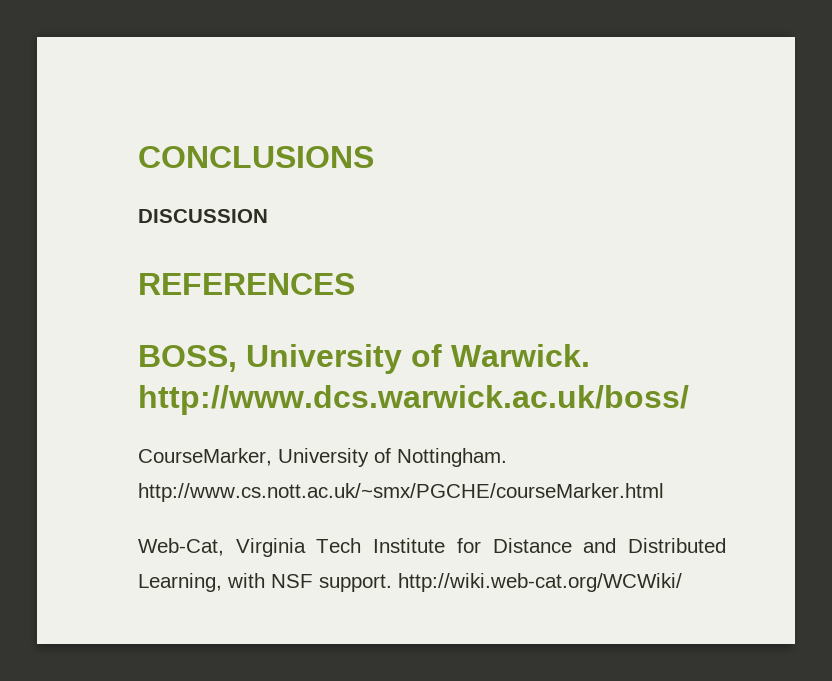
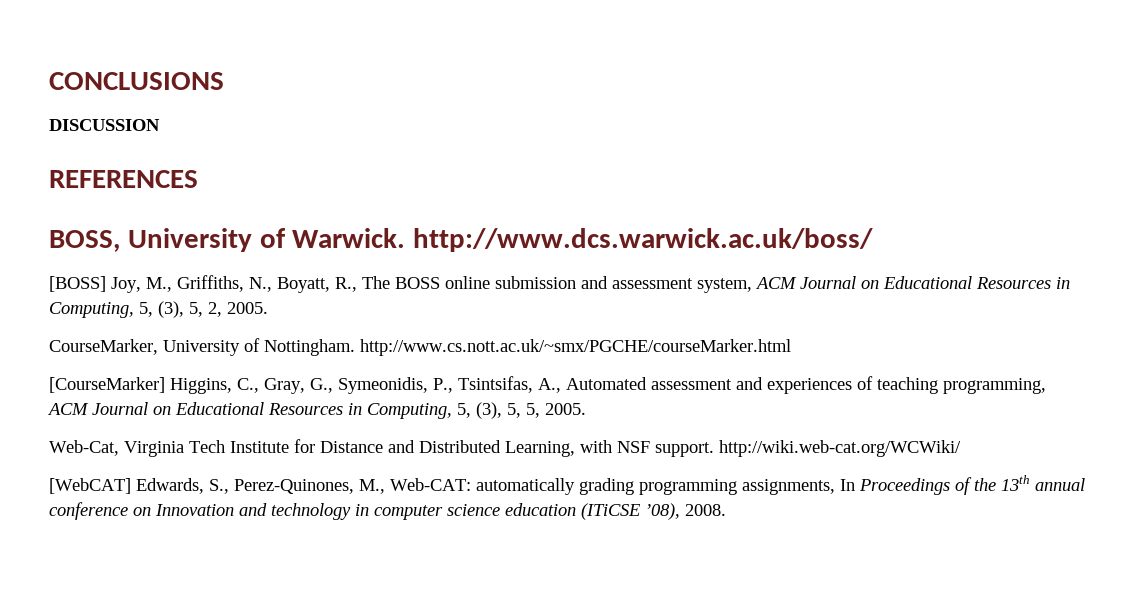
+ [BOSS] Joy, M., Griffiths, N., Boyatt, R., The BOSS online submission and assessment system, ACM Journal on Educational Resources in Computing, 5, (3), 5, 2, 2005.
+ [CourseMarker] Higgins, C., Gray, G., Symeonidis, P., Tsintsifas, A., Automated assessment and experiences of teaching programming, ACM Journal on Educational Resources in Computing, 5, (3), 5, 5, 2005.
+ [WebCAT] Edwards, S., Perez-Quinones, M., Web-CAT: automatically grading programming assignments, In Proceedings of the 13th annual conference on Innovation and technology in computer science education (ITiCSE ’08), 2008.

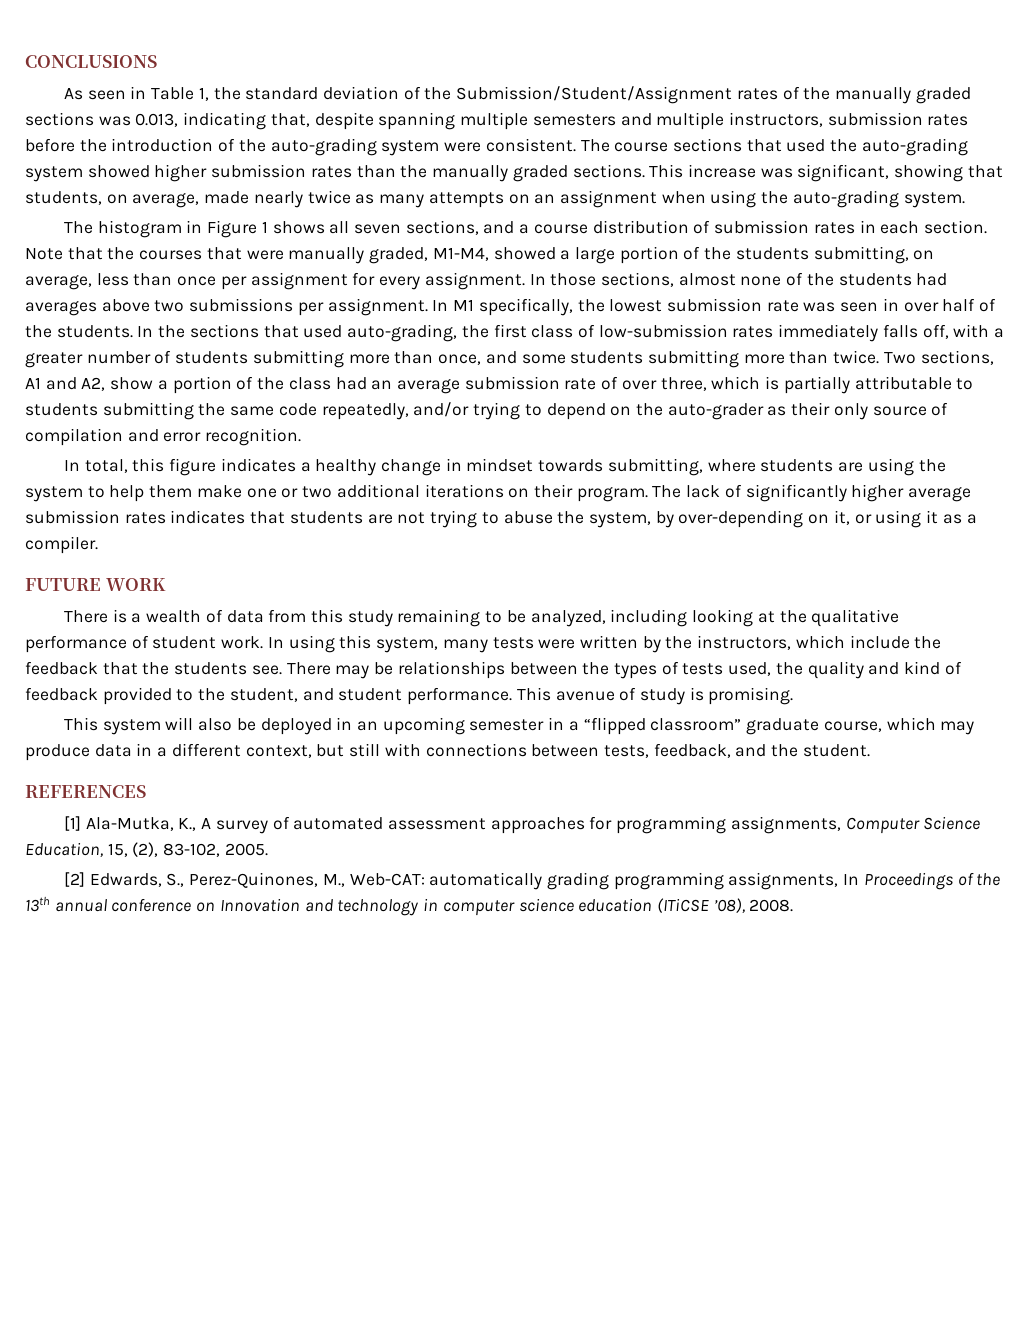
- DISCUSSION
+ As seen in Table 1, the standard deviation of the Submission/Student/Assignment rates of the manually graded sections was 0.013, indicating that, despite spanning multiple semesters and multiple instructors, submission rates before the introduction of the auto-grading system were consistent. The course sections that used the auto-grading system showed higher submission rates than the manually graded sections. This increase was significant, showing that students, on average, made nearly twice as many attempts on an assignment when using the auto-grading system.
+ The histogram in Figure 1 shows all seven sections, and a course distribution of submission rates in each section. Note that the courses that were manually graded, M1-M4, showed a large portion of the students submitting, on average, less than once per assignment for every assignment. In those sections, almost none of the students had averages above two submissions per assignment. In M1 specifically, the lowest submission rate was seen in over half of the students. In the sections that used auto-grading, the first class of low-submission rates immediately falls off, with a greater number of students submitting more than once, and some students submitting more than twice. Two sections, A1 and A2, show a portion of the class had an average submission rate of over three, which is partially attributable to students submitting the same code repeatedly, and/or trying to depend on the auto-grader as their only source of compilation and error recognition.
+ In total, this figure indicates a healthy change in mindset towards submitting, where students are using the system to help them make one or two additional iterations on their program. The lack of significantly higher average submission rates indicates that students are not trying to abuse the system, by over-depending on it, or using it as a compiler.
+ FUTURE WORK
+ There is a wealth of data from this study remaining to be analyzed, including looking at the qualitative performance of student work. In using this system, many tests were written by the instructors, which include the feedback that the students see. There may be relationships between the types of tests used, the quality and kind of feedback provided to the student, and student performance. This avenue of study is promising.
+ This system will also be deployed in an upcoming semester in a “flipped classroom” graduate course, which may produce data in a different context, but still with connections between tests, feedback, and the student.
  REFERENCES
- BOSS, University of Warwick. http://www.dcs.warwick.ac.uk/boss/
- [BOSS] Joy, M., Griffiths, N., Boyatt, R., The BOSS online submission and assessment system, ACM Journal on Educational Resources in Computing, 5, (3), 5, 2, 2005.
- CourseMarker, University of Nottingham. http://www.cs.nott.ac.uk/~smx/PGCHE/courseMarker.html
- [CourseMarker] Higgins, C., Gray, G., Symeonidis, P., Tsintsifas, A., Automated assessment and experiences of teaching programming, ACM Journal on Educational Resources in Computing, 5, (3), 5, 5, 2005.
- Web-Cat, Virginia Tech Institute for Distance and Distributed Learning, with NSF support. http://wiki.web-cat.org/WCWiki/
- [WebCAT] Edwards, S., Perez-Quinones, M., Web-CAT: automatically grading programming assignments, In Proceedings of the 13th annual conference on Innovation and technology in computer science education (ITiCSE ’08), 2008.
+ [1] Ala-Mutka, K., A survey of automated assessment approaches for programming assignments, Computer Science Education, 15, (2), 83-102, 2005.
+ [2] Edwards, S., Perez-Quinones, M., Web-CAT: automatically grading programming assignments, In Proceedings of the 13th annual conference on Innovation and technology in computer science education (ITiCSE ’08), 2008.

